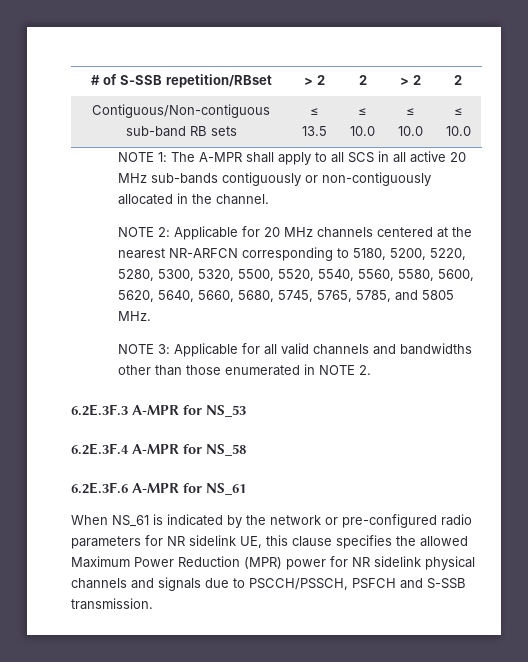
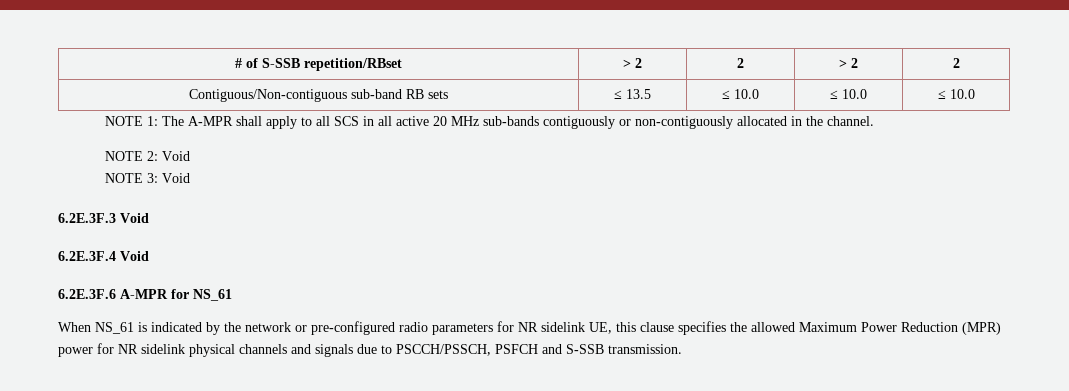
- NOTE 2: Applicable for 20 MHz channels centered at the nearest NR-ARFCN corresponding to 5180, 5200, 5220, 5280, 5300, 5320, 5500, 5520, 5540, 5560, 5580, 5600, 5620, 5640, 5660, 5680, 5745, 5765, 5785, and 5805 MHz.
- NOTE 3: Applicable for all valid channels and bandwidths other than those enumerated in NOTE 2.
- 6.2E.3F.3 A-MPR for NS_53
- 6.2E.3F.4 A-MPR for NS_58
+ NOTE 2: Void
+ NOTE 3: Void
+ 6.2E.3F.3 Void
+ 6.2E.3F.4 Void

